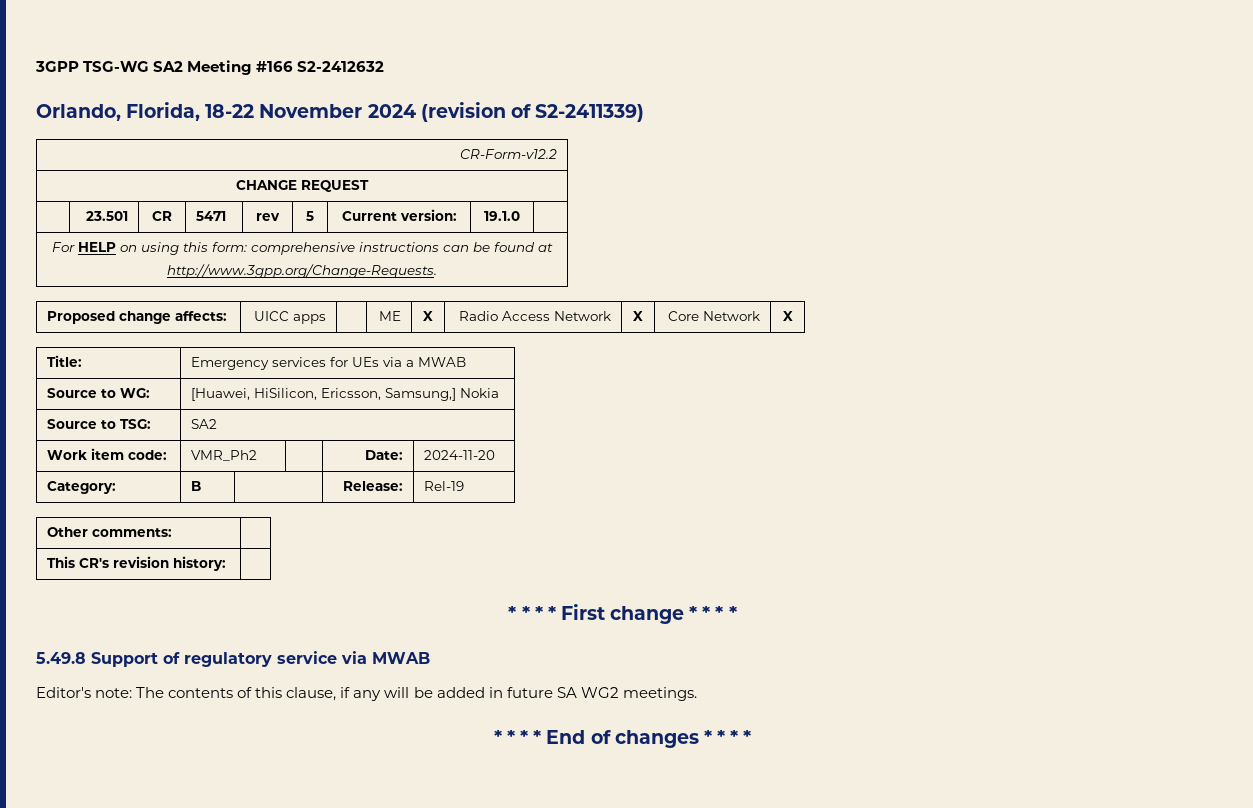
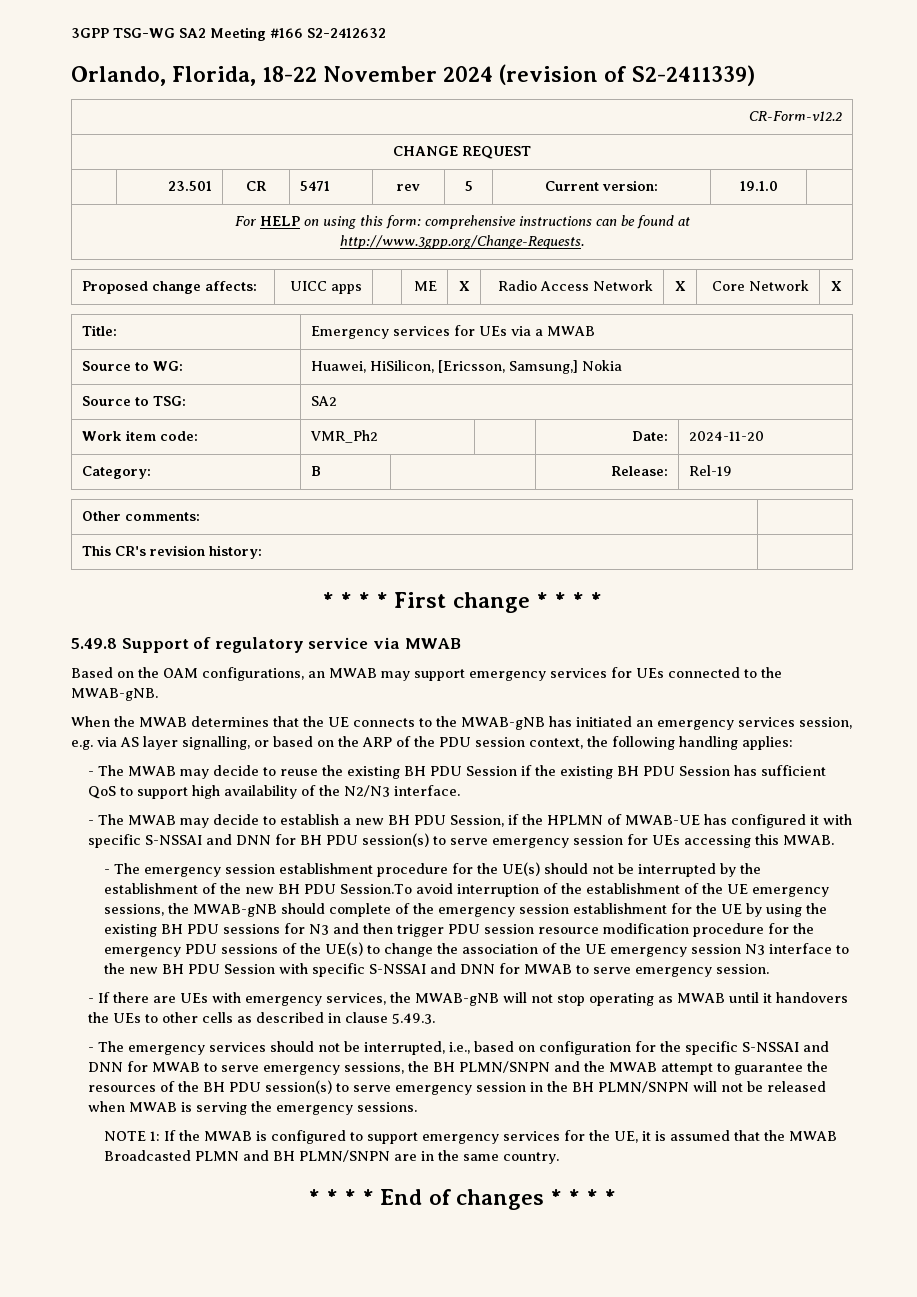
- Source to WG: | [Huawei, HiSilicon, Ericsson, Samsung,] Nokia
+ Source to WG: | Huawei, HiSilicon, [Ericsson, Samsung,] Nokia
- Editor's note: The contents of this clause, if any will be added in future SA WG2 meetings.
+ Based on the OAM configurations, an MWAB may support emergency services for UEs connected to the MWAB-gNB.
+ When the MWAB determines that the UE connects to the MWAB-gNB has initiated an emergency services session, e.g. via AS layer signalling, or based on the ARP of the PDU session context, the following handling applies:
+ - The MWAB may decide to reuse the existing BH PDU Session if the existing BH PDU Session has sufficient QoS to support high availability of the N2/N3 interface.
+ - The MWAB may decide to establish a new BH PDU Session, if the HPLMN of MWAB-UE has configured it with specific S-NSSAI and DNN for BH PDU session(s) to serve emergency session for UEs accessing this MWAB.
+ - The emergency session establishment procedure for the UE(s) should not be interrupted by the establishment of the new BH PDU Session.To avoid interruption of the establishment of the UE emergency sessions, the MWAB-gNB should complete of the emergency session establishment for the UE by using the existing BH PDU sessions for N3 and then trigger PDU session resource modification procedure for the emergency PDU sessions of the UE(s) to change the association of the UE emergency session N3 interface to the new BH PDU Session with specific S-NSSAI and DNN for MWAB to serve emergency session.
+ - If there are UEs with emergency services, the MWAB-gNB will not stop operating as MWAB until it handovers the UEs to other cells as described in clause 5.49.3.
+ - The emergency services should not be interrupted, i.e., based on configuration for the specific S-NSSAI and DNN for MWAB to serve emergency sessions, the BH PLMN/SNPN and the MWAB attempt to guarantee the resources of the BH PDU session(s) to serve emergency session in the BH PLMN/SNPN will not be released when MWAB is serving the emergency sessions.
+ NOTE 1: If the MWAB is configured to support emergency services for the UE, it is assumed that the MWAB Broadcasted PLMN and BH PLMN/SNPN are in the same country.

